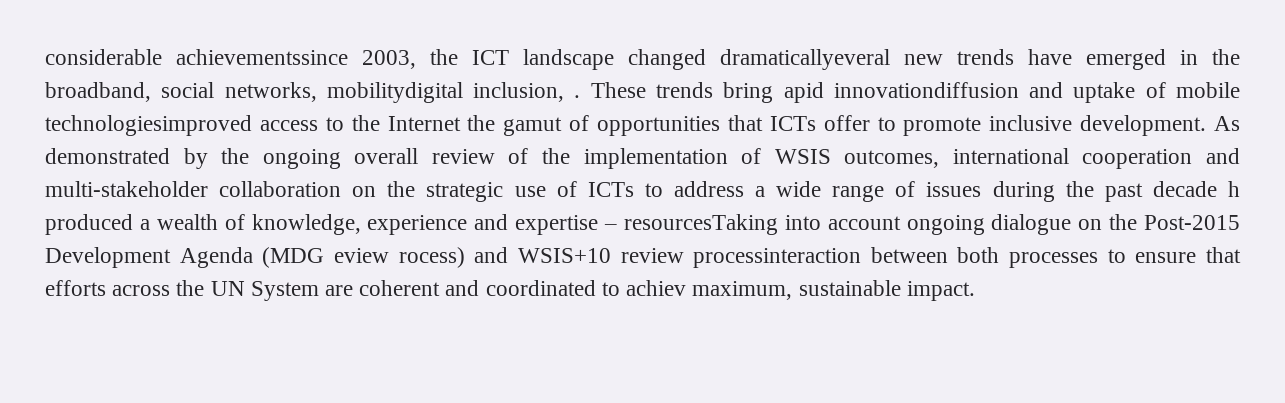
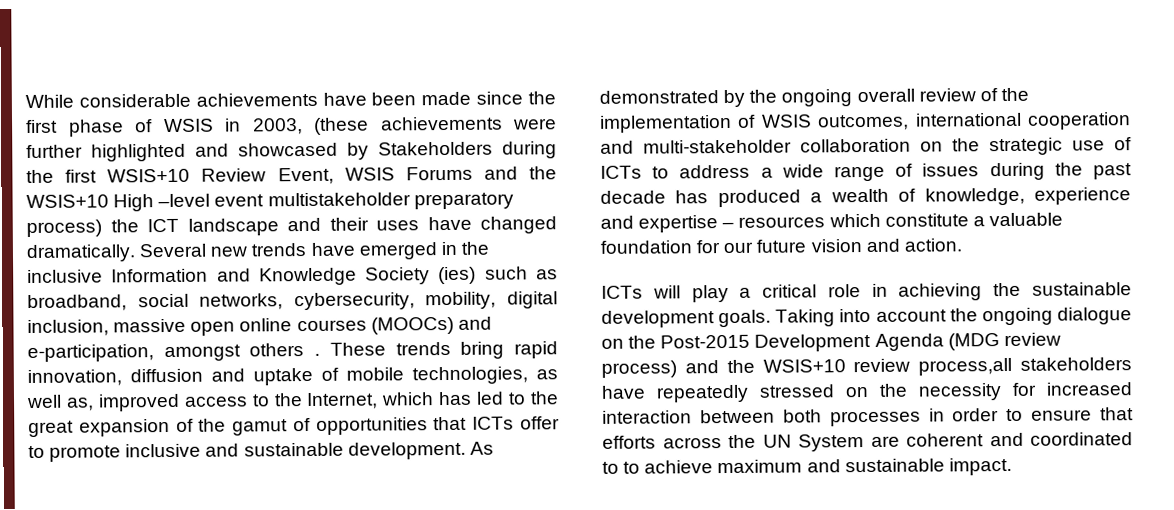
- considerable achievementssince 2003, the ICT landscape changed dramaticallyeveral new trends have emerged in the broadband, social networks, mobilitydigital inclusion, .
+ While considerable achievements have been made since the first phase of WSIS in 2003, (these achievements were further highlighted and showcased by Stakeholders during the first WSIS+10 Review Event, WSIS Forums and the WSIS+10 High –level event multistakeholder preparatory process) the ICT landscape and their uses have changed dramatically. Several new trends have emerged in the inclusive Information and Knowledge Society (ies) such as broadband, social networks, cybersecurity, mobility, digital inclusion, massive open online courses (MOOCs) and e-participation, amongst others .
- These trends bring apid innovationdiffusion and uptake of mobile technologiesimproved access to the Internet the gamut of opportunities that ICTs offer to promote inclusive development.
+ These trends bring rapid innovation, diffusion and uptake of mobile technologies, as well as, improved access to the Internet, which has led to the great expansion of the gamut of opportunities that ICTs offer to promote inclusive and sustainable development.
- As demonstrated by the ongoing overall review of the implementation of WSIS outcomes, international cooperation and multi-stakeholder collaboration on the strategic use of ICTs to address a wide range of issues during the past decade h produced a wealth of knowledge, experience and expertise – resourcesTaking into account ongoing dialogue on the Post-2015 Development Agenda (MDG eview rocess) and WSIS+10 review processinteraction between both processes to ensure that efforts across the UN System are coherent and coordinated to achiev maximum, sustainable impact.
+ As demonstrated by the ongoing overall review of the implementation of WSIS outcomes, international cooperation and multi-stakeholder collaboration on the strategic use of ICTs to address a wide range of issues during the past decade has produced a wealth of knowledge, experience and expertise – resources which constitute a valuable foundation for our future vision and action.
+ ICTs will play a critical role in achieving the sustainable development goals. Taking into account the ongoing dialogue on the Post-2015 Development Agenda (MDG review process) and the WSIS+10 review process,all stakeholders have repeatedly stressed on the necessity for increased interaction between both processes in order to ensure that efforts across the UN System are coherent and coordinated to to achieve maximum and sustainable impact.

